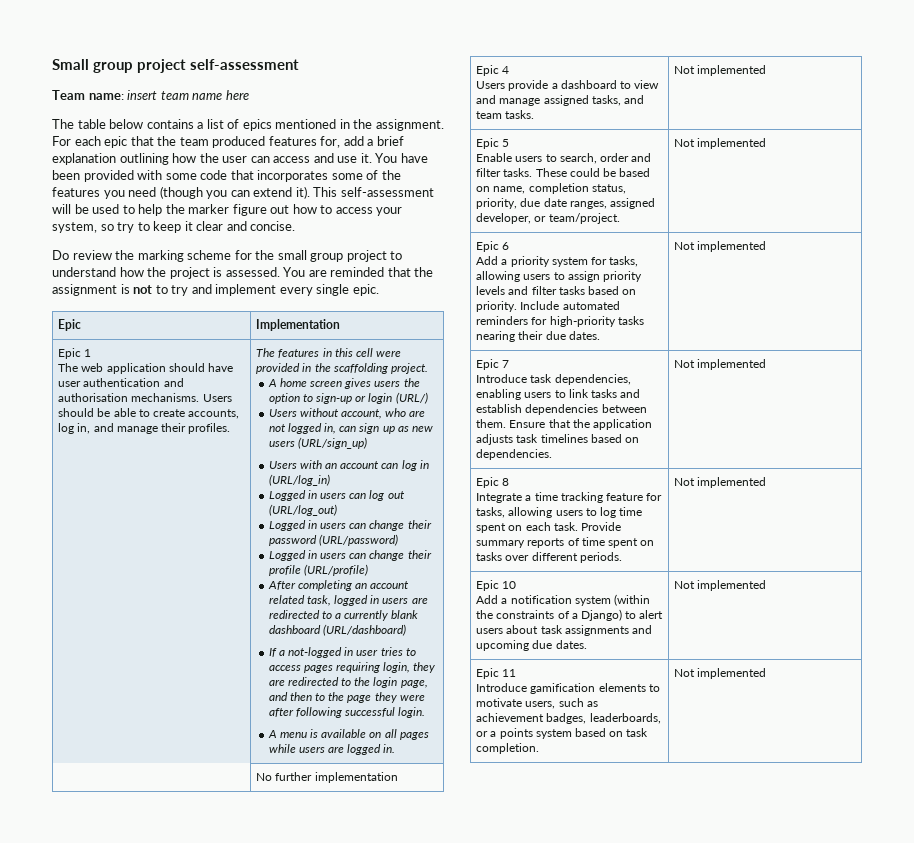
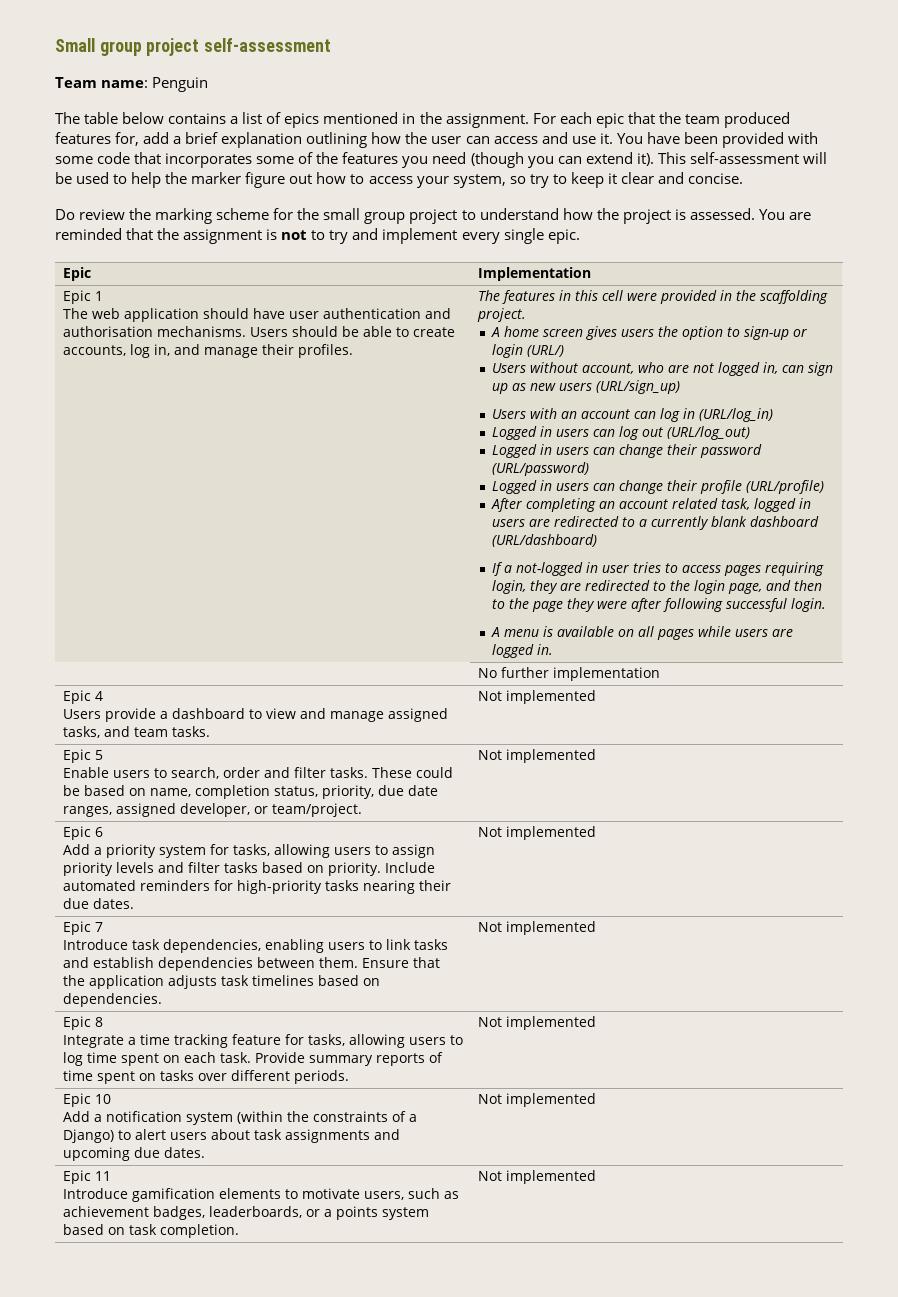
- Team name: insert team name here
+ Team name: Penguin

